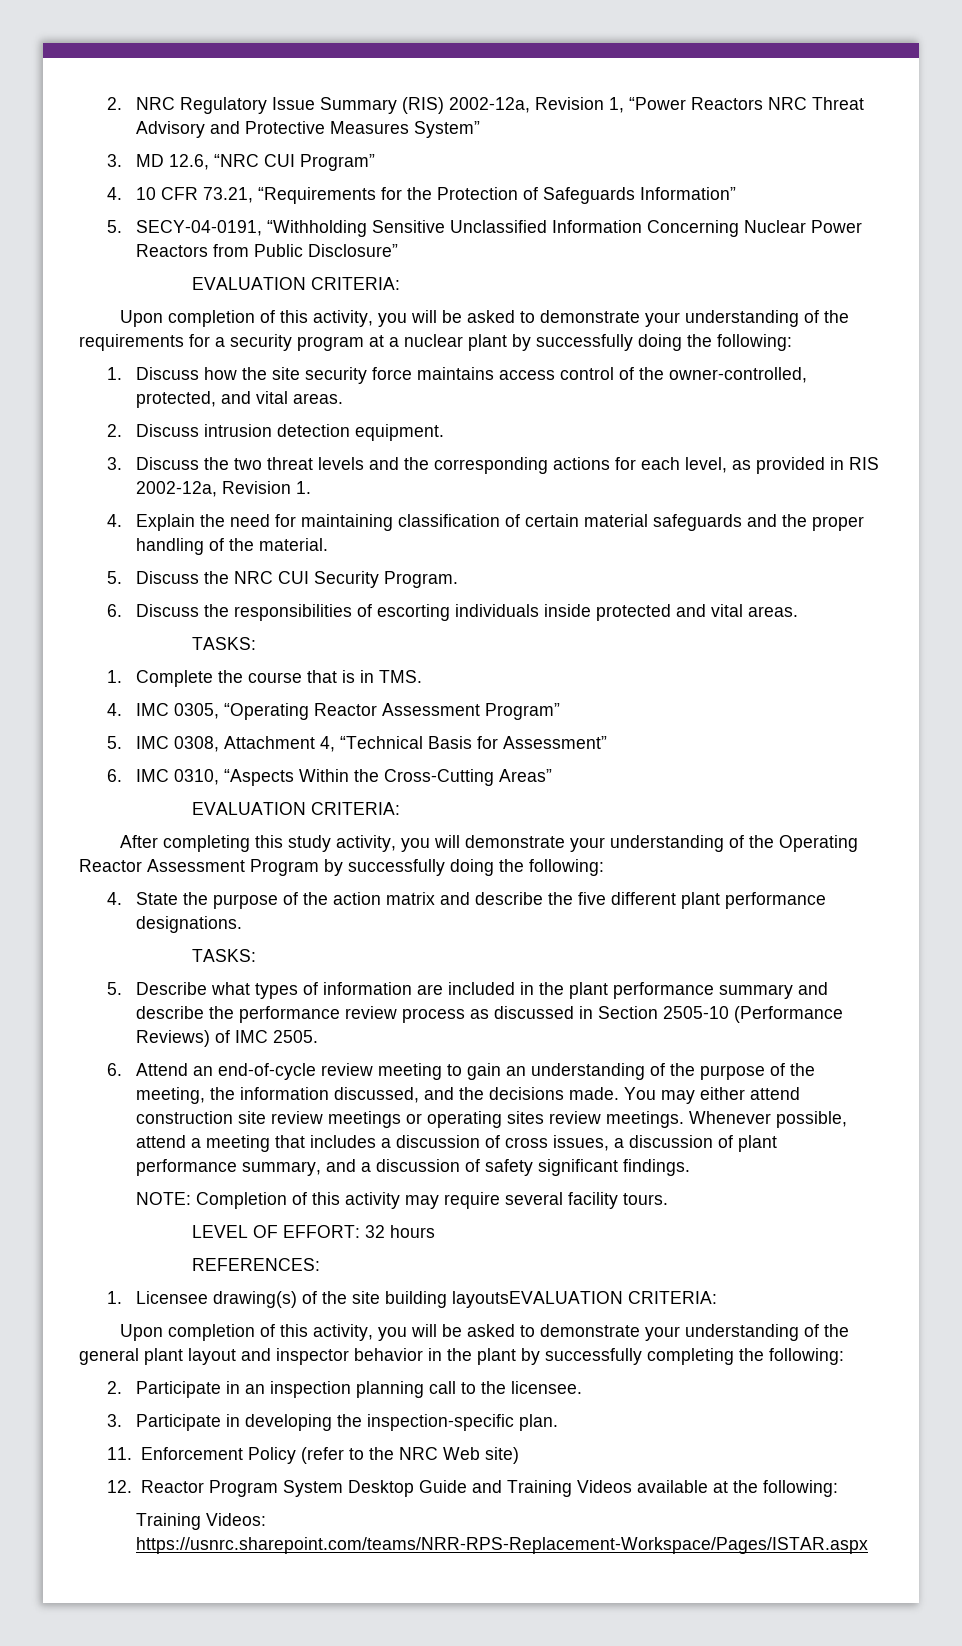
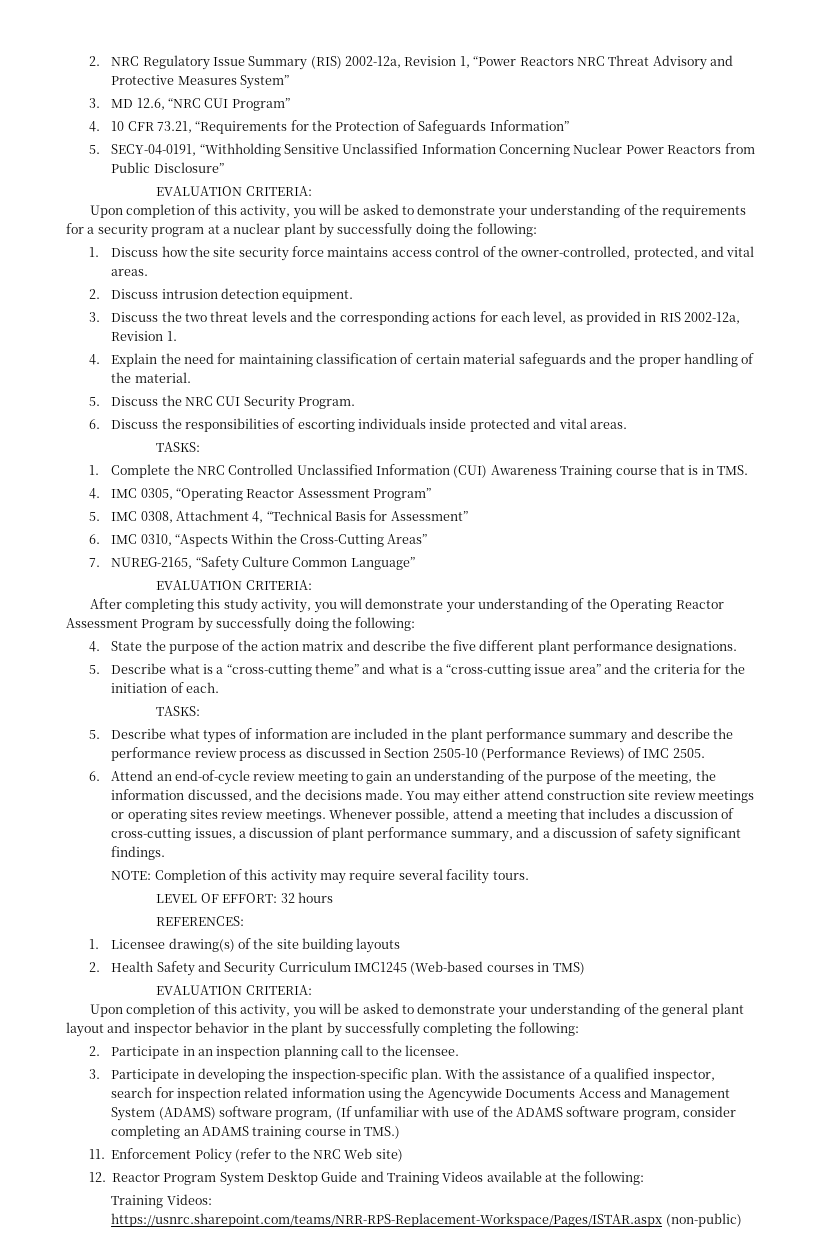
- 1. Complete the course that is in TMS.
+ 1. Complete the NRC Controlled Unclassified Information (CUI) Awareness Training course that is in TMS.
+ 7. NUREG-2165, “Safety Culture Common Language”
+ 5. Describe what is a “cross-cutting theme” and what is a “cross-cutting issue area” and the criteria for the initiation of each.
- Whenever possible, attend a meeting that includes a discussion of cross issues, a discussion of plant performance summary, and a discussion of safety significant findings.
+ Whenever possible, attend a meeting that includes a discussion of cross-cutting issues, a discussion of plant performance summary, and a discussion of safety significant findings.
- 1. Licensee drawing(s) of the site building layoutsEVALUATION CRITERIA:
+ 1. Licensee drawing(s) of the site building layouts
+ 2. Health Safety and Security Curriculum IMC1245 (Web-based courses in TMS)
+ EVALUATION CRITERIA:
+ With the assistance of a qualified inspector, search for inspection related information using the Agencywide Documents Access and Management System (ADAMS) software program, (If unfamiliar with use of the ADAMS software program, consider completing an ADAMS training course in TMS.)
- Training Videos: https://usnrc.sharepoint.com/teams/NRR-RPS-Replacement-Workspace/Pages/ISTAR.aspx
+ Training Videos: https://usnrc.sharepoint.com/teams/NRR-RPS-Replacement-Workspace/Pages/ISTAR.aspx (non-public)

